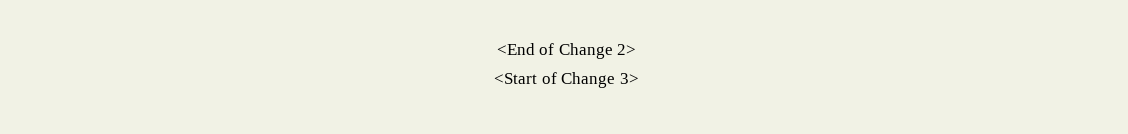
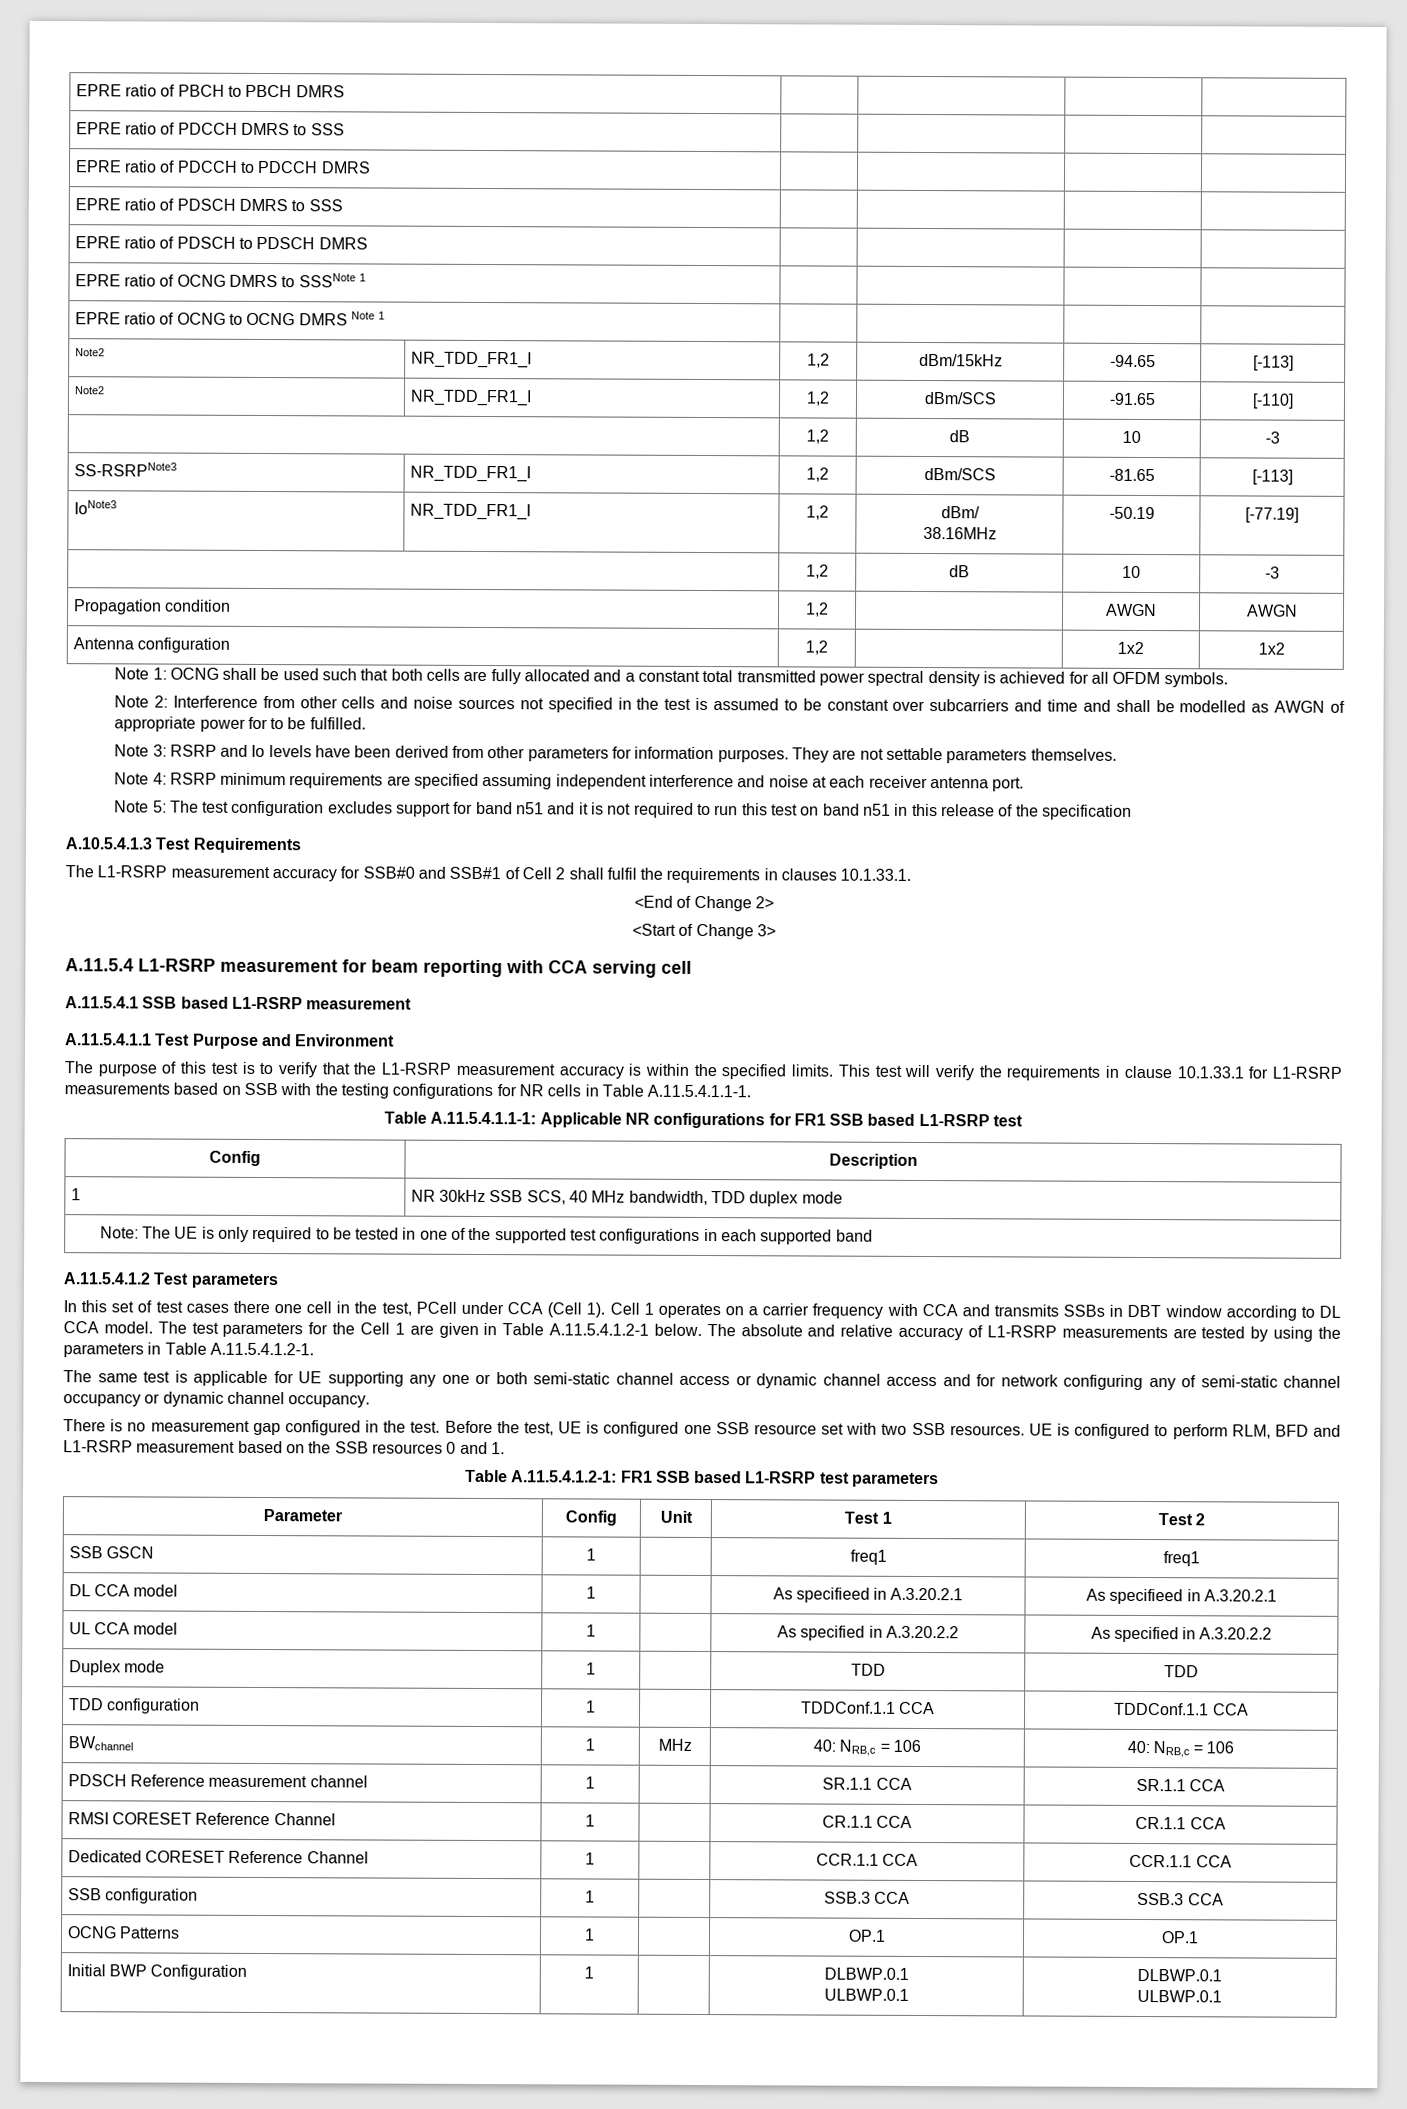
+ EPRE ratio of PBCH to PBCH DMRS | | | |
+ EPRE ratio of PDCCH DMRS to SSS | | | |
+ EPRE ratio of PDCCH to PDCCH DMRS | | | |
+ EPRE ratio of PDSCH DMRS to SSS | | | |
+ EPRE ratio of PDSCH to PDSCH DMRS | | | |
+ EPRE ratio of OCNG DMRS to SSSNote 1 | | | |
+ EPRE ratio of OCNG to OCNG DMRS Note 1 | | | |
+ Note2 | NR_TDD_FR1_I | 1,2 | dBm/15kHz | -94.65 | [-113]
+ Note2 | NR_TDD_FR1_I | 1,2 | dBm/SCS | -91.65 | [-110]
+ | 1,2 | dB | 10 | -3
+ SS-RSRPNote3 | NR_TDD_FR1_I | 1,2 | dBm/SCS | -81.65 | [-113]
+ IoNote3 | NR_TDD_FR1_I | 1,2 | dBm/
+ 38.16MHz | -50.19 | [-77.19]
+ | 1,2 | dB | 10 | -3
+ Propagation condition | 1,2 | | AWGN | AWGN
+ Antenna configuration | 1,2 | | 1x2 | 1x2
+ Note 1: OCNG shall be used such that both cells are fully allocated and a constant total transmitted power spectral density is achieved for all OFDM symbols.
+ Note 2: Interference from other cells and noise sources not specified in the test is assumed to be constant over subcarriers and time and shall be modelled as AWGN of appropriate power for to be fulfilled.
+ Note 3: RSRP and Io levels have been derived from other parameters for information purposes. They are not settable parameters themselves.
+ Note 4: RSRP minimum requirements are specified assuming independent interference and noise at each receiver antenna port.
+ Note 5: The test configuration excludes support for band n51 and it is not required to run this test on band n51 in this release of the specification
+ A.10.5.4.1.3 Test Requirements
+ The L1-RSRP measurement accuracy for SSB#0 and SSB#1 of Cell 2 shall fulfil the requirements in clauses 10.1.33.1.
+ A.11.5.4 L1-RSRP measurement for beam reporting with CCA serving cell
+ A.11.5.4.1 SSB based L1-RSRP measurement
+ A.11.5.4.1.1 Test Purpose and Environment
+ The purpose of this test is to verify that the L1-RSRP measurement accuracy is within the specified limits. This test will verify the requirements in clause 10.1.33.1 for L1-RSRP measurements based on SSB with the testing configurations for NR cells in Table A.11.5.4.1.1-1.
+ Table A.11.5.4.1.1-1: Applicable NR configurations for FR1 SSB based L1-RSRP test
+ Config | Description
+ 1 | NR 30kHz SSB SCS, 40 MHz bandwidth, TDD duplex mode
+ Note: The UE is only required to be tested in one of the supported test configurations in each supported band
+ A.11.5.4.1.2 Test parameters
+ In this set of test cases there one cell in the test, PCell under CCA (Cell 1). Cell 1 operates on a carrier frequency with CCA and transmits SSBs in DBT window according to DL CCA model. The test parameters for the Cell 1 are given in Table A.11.5.4.1.2-1 below. The absolute and relative accuracy of L1-RSRP measurements are tested by using the parameters in Table A.11.5.4.1.2-1.
+ The same test is applicable for UE supporting any one or both semi-static channel access or dynamic channel access and for network configuring any of semi-static channel occupancy or dynamic channel occupancy.
+ There is no measurement gap configured in the test. Before the test, UE is configured one SSB resource set with two SSB resources. UE is configured to perform RLM, BFD and L1-RSRP measurement based on the SSB resources 0 and 1.
+ Table A.11.5.4.1.2-1: FR1 SSB based L1-RSRP test parameters
+ Parameter | Config | Unit | Test 1 | Test 2
+ SSB GSCN | 1 | | freq1 | freq1
+ DL CCA model | 1 | | As specifieed in A.3.20.2.1 | As specifieed in A.3.20.2.1
+ UL CCA model | 1 | | As specified in A.3.20.2.2 | As specified in A.3.20.2.2
+ Duplex mode | 1 | | TDD | TDD
+ TDD configuration | 1 | | TDDConf.1.1 CCA | TDDConf.1.1 CCA
+ BWchannel | 1 | MHz | 40: NRB,c = 106 | 40: NRB,c = 106
+ PDSCH Reference measurement channel | 1 | | SR.1.1 CCA | SR.1.1 CCA
+ RMSI CORESET Reference Channel | 1 | | CR.1.1 CCA | CR.1.1 CCA
+ Dedicated CORESET Reference Channel | 1 | | CCR.1.1 CCA | CCR.1.1 CCA
+ SSB configuration | 1 | | SSB.3 CCA | SSB.3 CCA
+ OCNG Patterns | 1 | | OP.1 | OP.1
+ Initial BWP Configuration | 1 | | DLBWP.0.1
+ ULBWP.0.1 | DLBWP.0.1
+ ULBWP.0.1

